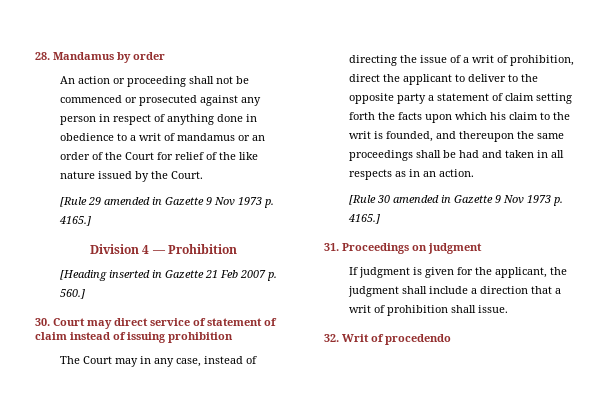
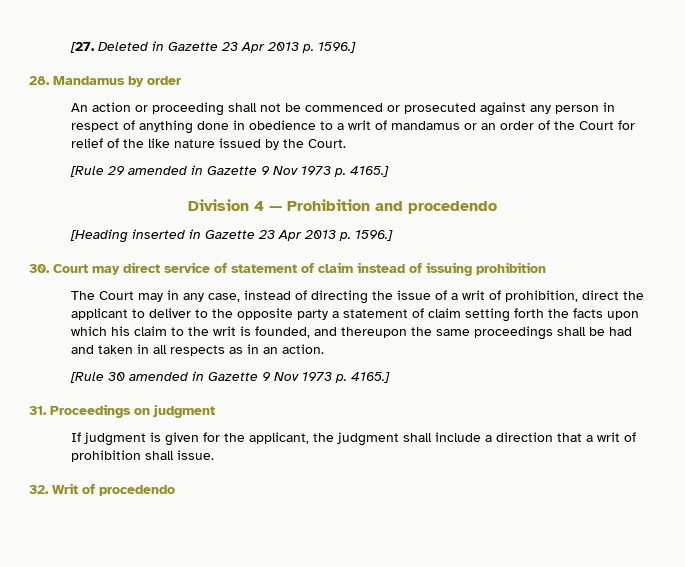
+ [27. Deleted in Gazette 23 Apr 2013 p. 1596.]
- Division 4 — Prohibition
+ Division 4 — Prohibition and procedendo
- [Heading inserted in Gazette 21 Feb 2007 p. 560.]
+ [Heading inserted in Gazette 23 Apr 2013 p. 1596.]

